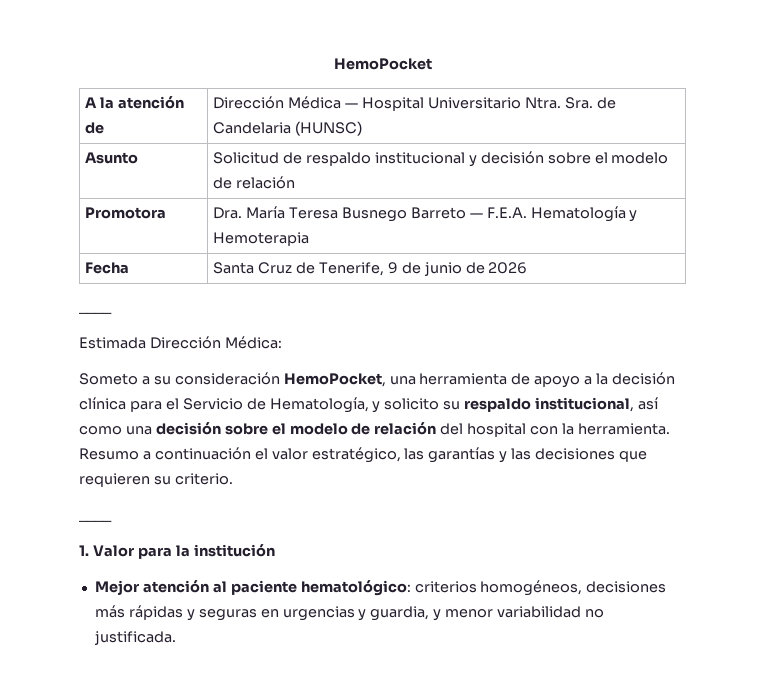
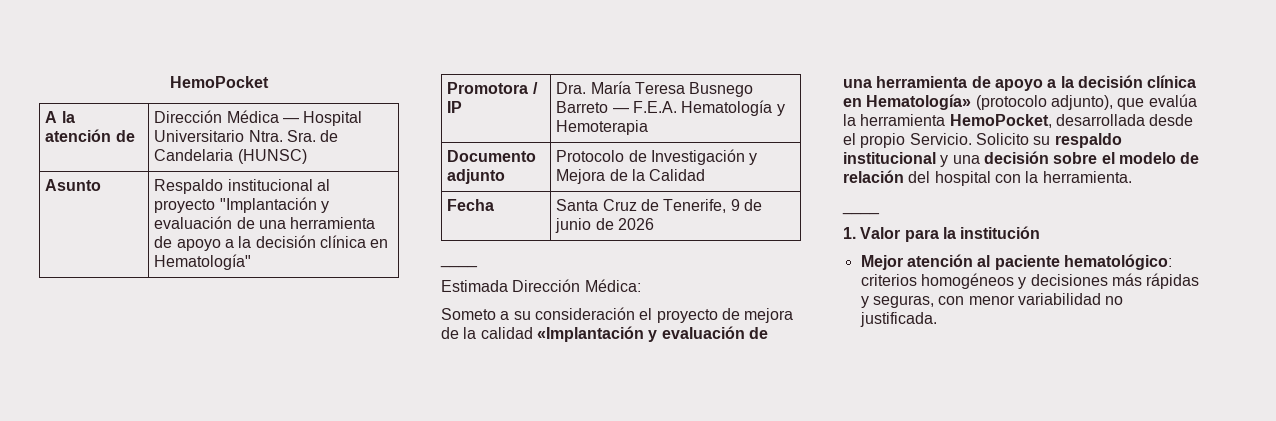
- Asunto | Solicitud de respaldo institucional y decisión sobre el modelo de relación
+ Asunto | Respaldo institucional al proyecto "Implantación y evaluación de una herramienta de apoyo a la decisión clínica en Hematología"
- Promotora | Dra. María Teresa Busnego Barreto — F.E.A. Hematología y Hemoterapia
+ Promotora / IP | Dra. María Teresa Busnego Barreto — F.E.A. Hematología y Hemoterapia
+ Documento adjunto | Protocolo de Investigación y Mejora de la Calidad
- Someto a su consideración HemoPocket, una herramienta de apoyo a la decisión clínica para el Servicio de Hematología, y solicito su respaldo institucional, así como una decisión sobre el modelo de relación del hospital con la herramienta. Resumo a continuación el valor estratégico, las garantías y las decisiones que requieren su criterio.
+ Someto a su consideración el proyecto de mejora de la calidad «Implantación y evaluación de una herramienta de apoyo a la decisión clínica en Hematología» (protocolo adjunto), que evalúa la herramienta HemoPocket, desarrollada desde el propio Servicio. Solicito su respaldo institucional y una decisión sobre el modelo de relación del hospital con la herramienta.
- Mejor atención al paciente hematológico: criterios homogéneos, decisiones más rápidas y seguras en urgencias y guardia, y menor variabilidad no justificada.
+ Mejor atención al paciente hematológico: criterios homogéneos y decisiones más rápidas y seguras, con menor variabilidad no justificada.

